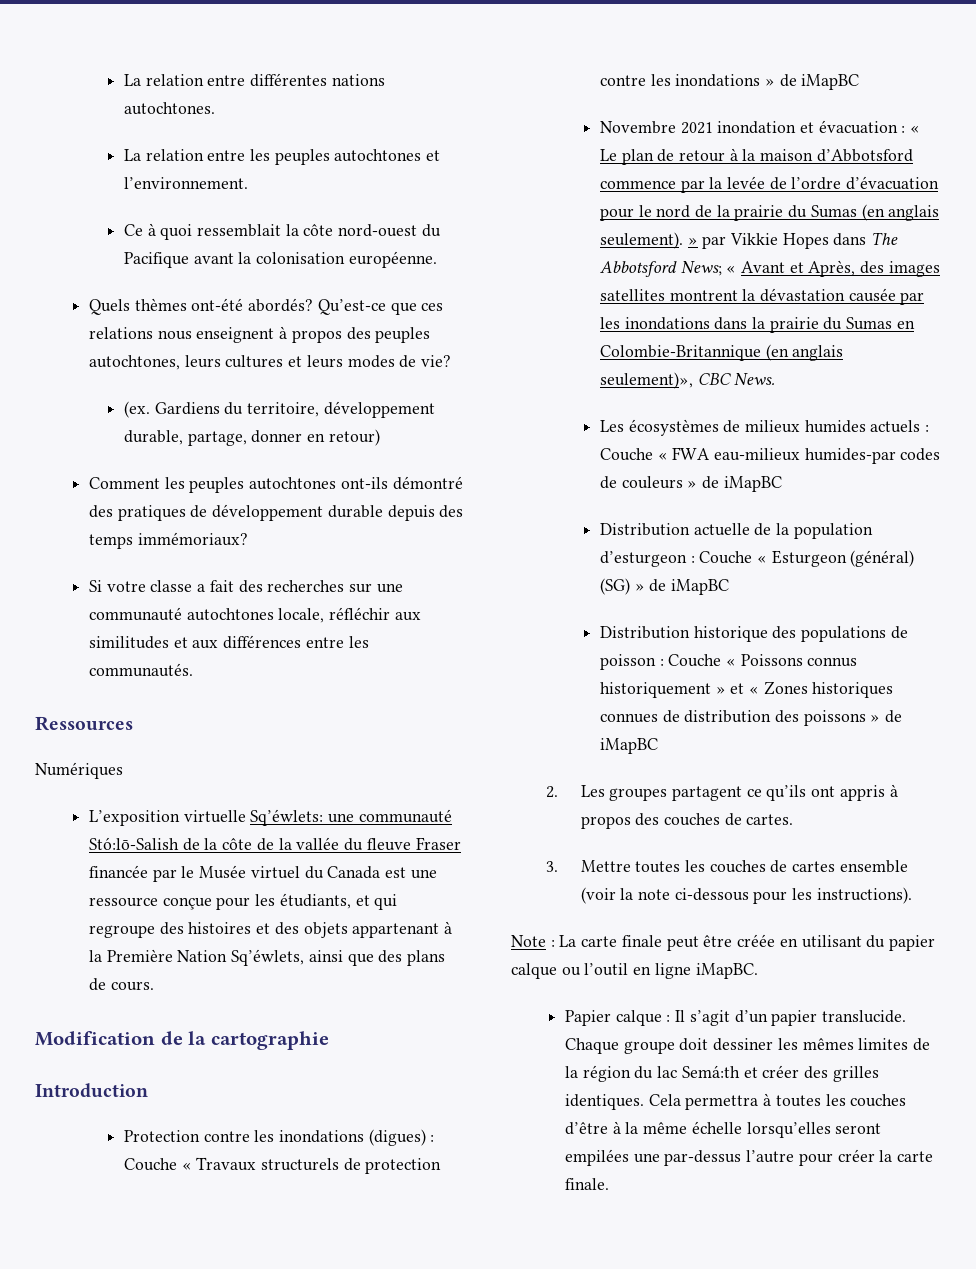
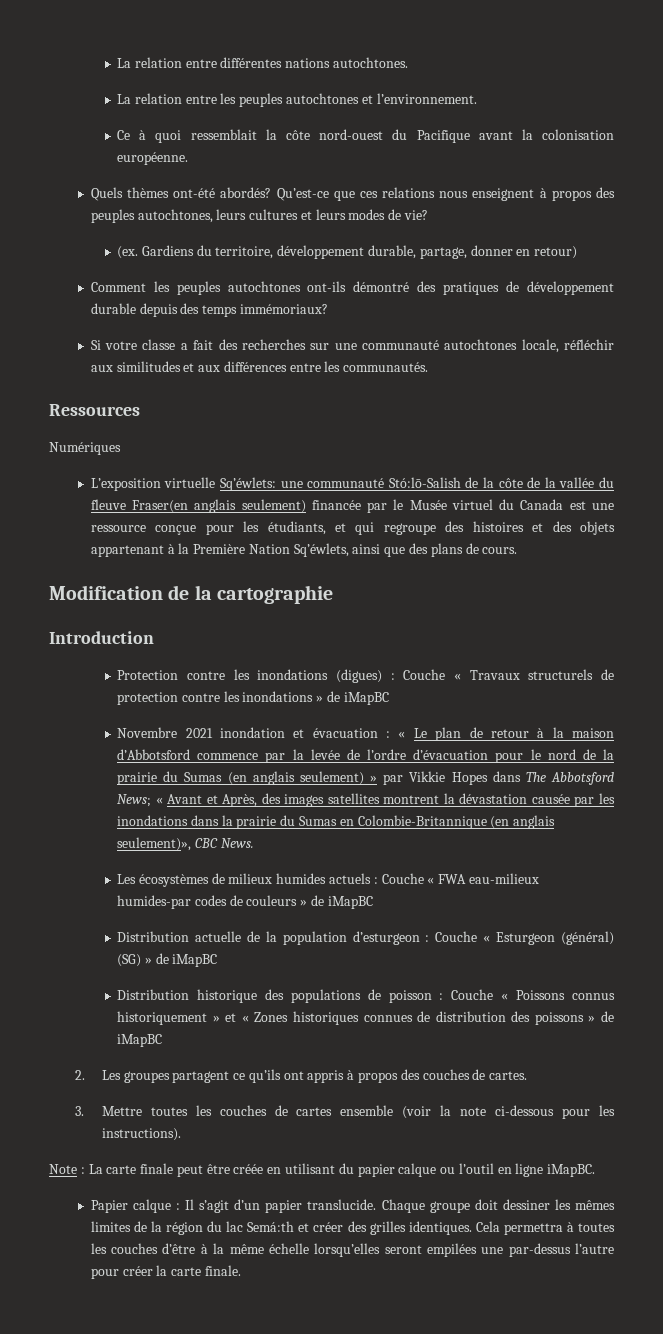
- L’exposition virtuelle Sq’éwlets: une communauté Stó:lō-Salish de la côte de la vallée du fleuve Fraser financée par le Musée virtuel du Canada est une ressource conçue pour les étudiants, et qui regroupe des histoires et des objets appartenant à la Première Nation Sq’éwlets, ainsi que des plans de cours.
+ L’exposition virtuelle Sq’éwlets: une communauté Stó:lō-Salish de la côte de la vallée du fleuve Fraser(en anglais seulement) financée par le Musée virtuel du Canada est une ressource conçue pour les étudiants, et qui regroupe des histoires et des objets appartenant à la Première Nation Sq’éwlets, ainsi que des plans de cours.
- « Le plan de retour à la maison d’Abbotsford commence par la levée de l’ordre d’évacuation pour le nord de la prairie du Sumas (en anglais seulement). » par Vikkie Hopes dans The Abbotsford News;
+ « Le plan de retour à la maison d’Abbotsford commence par la levée de l’ordre d’évacuation pour le nord de la prairie du Sumas (en anglais seulement) » par Vikkie Hopes dans The Abbotsford News;

